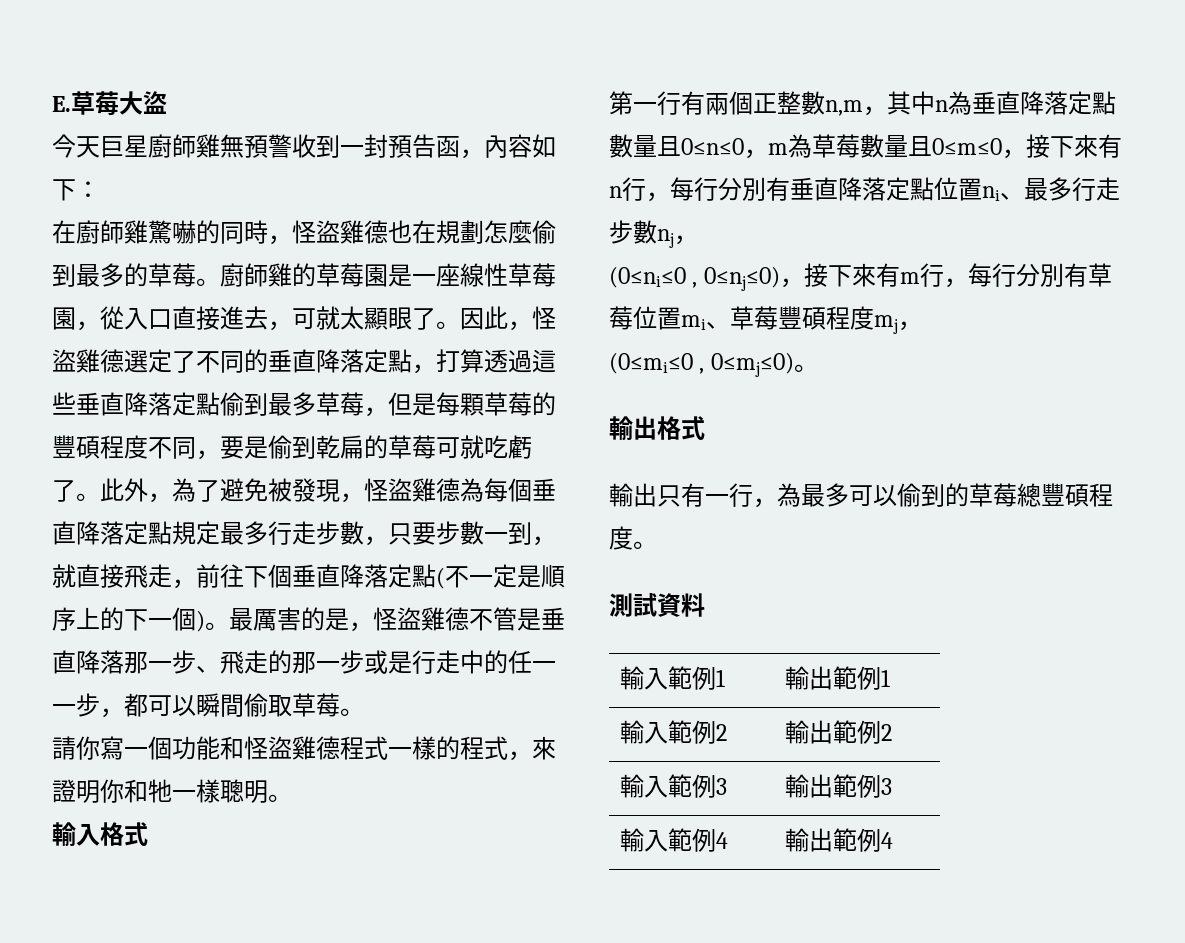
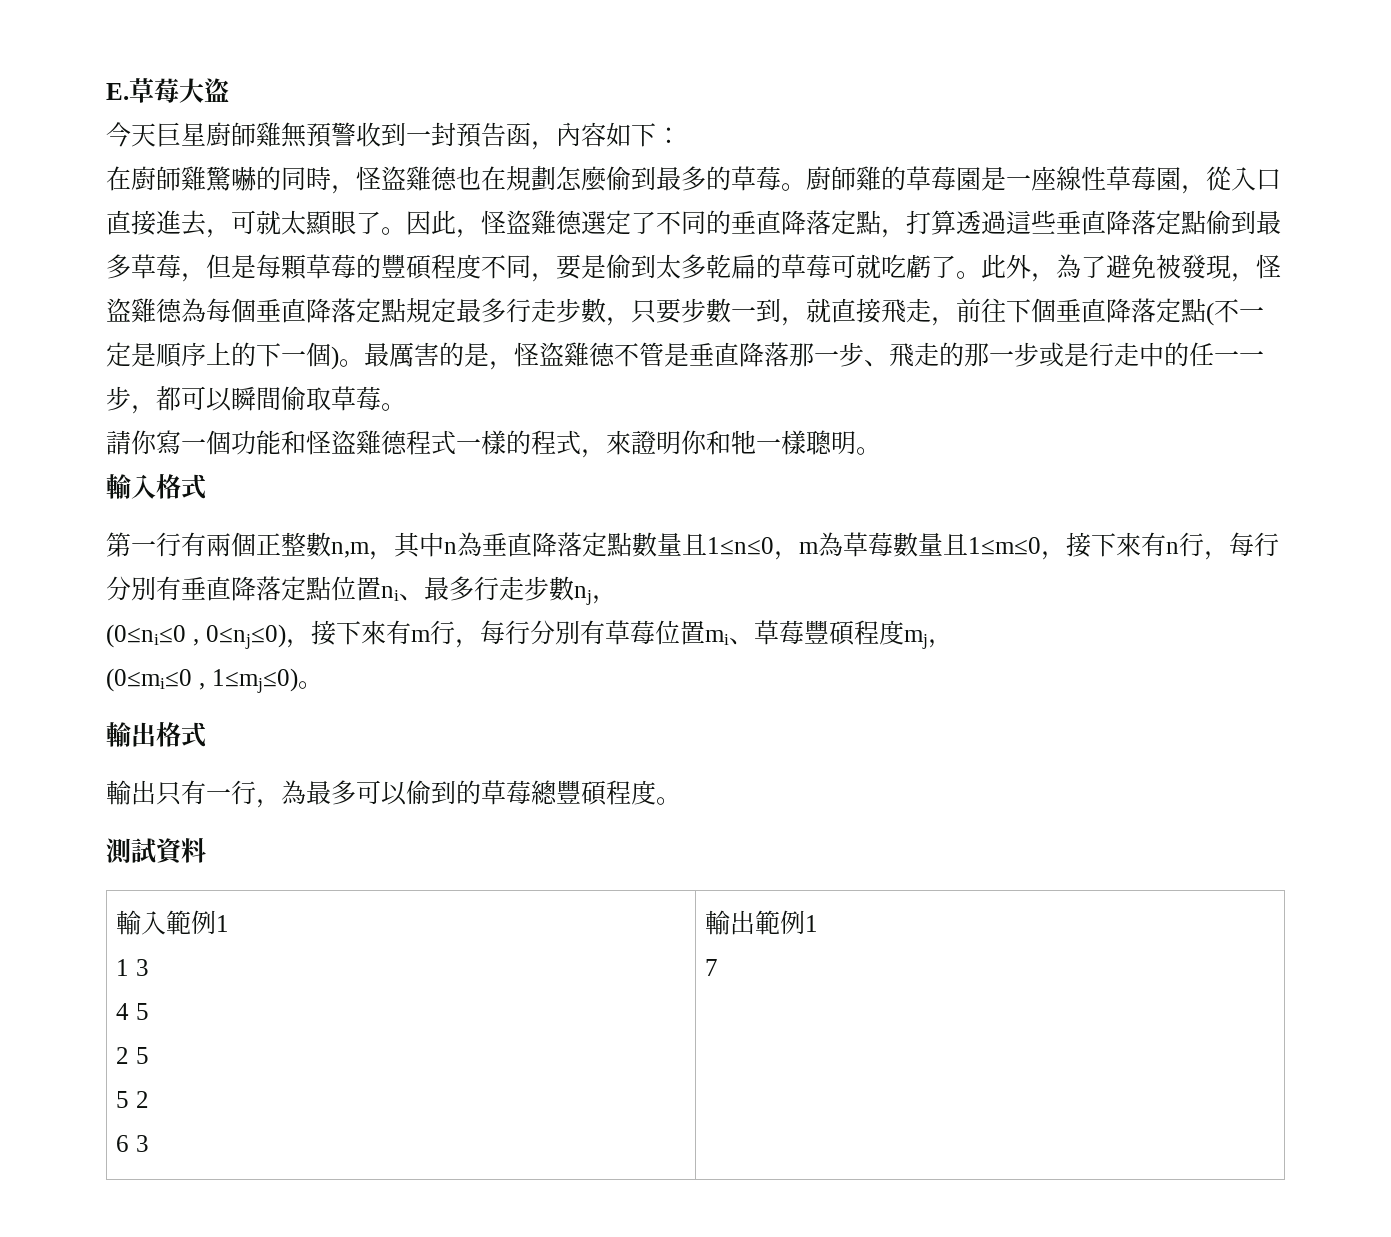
- 因此，怪盜雞德選定了不同的垂直降落定點，打算透過這些垂直降落定點偷到最多草莓，但是每顆草莓的豐碩程度不同，要是偷到乾扁的草莓可就吃虧了。
+ 因此，怪盜雞德選定了不同的垂直降落定點，打算透過這些垂直降落定點偷到最多草莓，但是每顆草莓的豐碩程度不同，要是偷到太多乾扁的草莓可就吃虧了。
- 第一行有兩個正整數n,m，其中n為垂直降落定點數量且0≤n≤0，m為草莓數量且0≤m≤0，接下來有n行，每行分別有垂直降落定點位置ni、最多行走步數nj，
+ 第一行有兩個正整數n,m，其中n為垂直降落定點數量且1≤n≤0，m為草莓數量且1≤m≤0，接下來有n行，每行分別有垂直降落定點位置ni、最多行走步數nj，
- (0≤mi≤0 , 0≤mj≤0)。
+ (0≤mi≤0 , 1≤mj≤0)。
- 輸入範例1 | 輸出範例1
- 輸入範例2 | 輸出範例2
- 輸入範例3 | 輸出範例3
- 輸入範例4 | 輸出範例4
+ 輸入範例1
+ 1 3
+ 4 5
+ 2 5
+ 5 2
+ 6 3 | 輸出範例1
+ 7

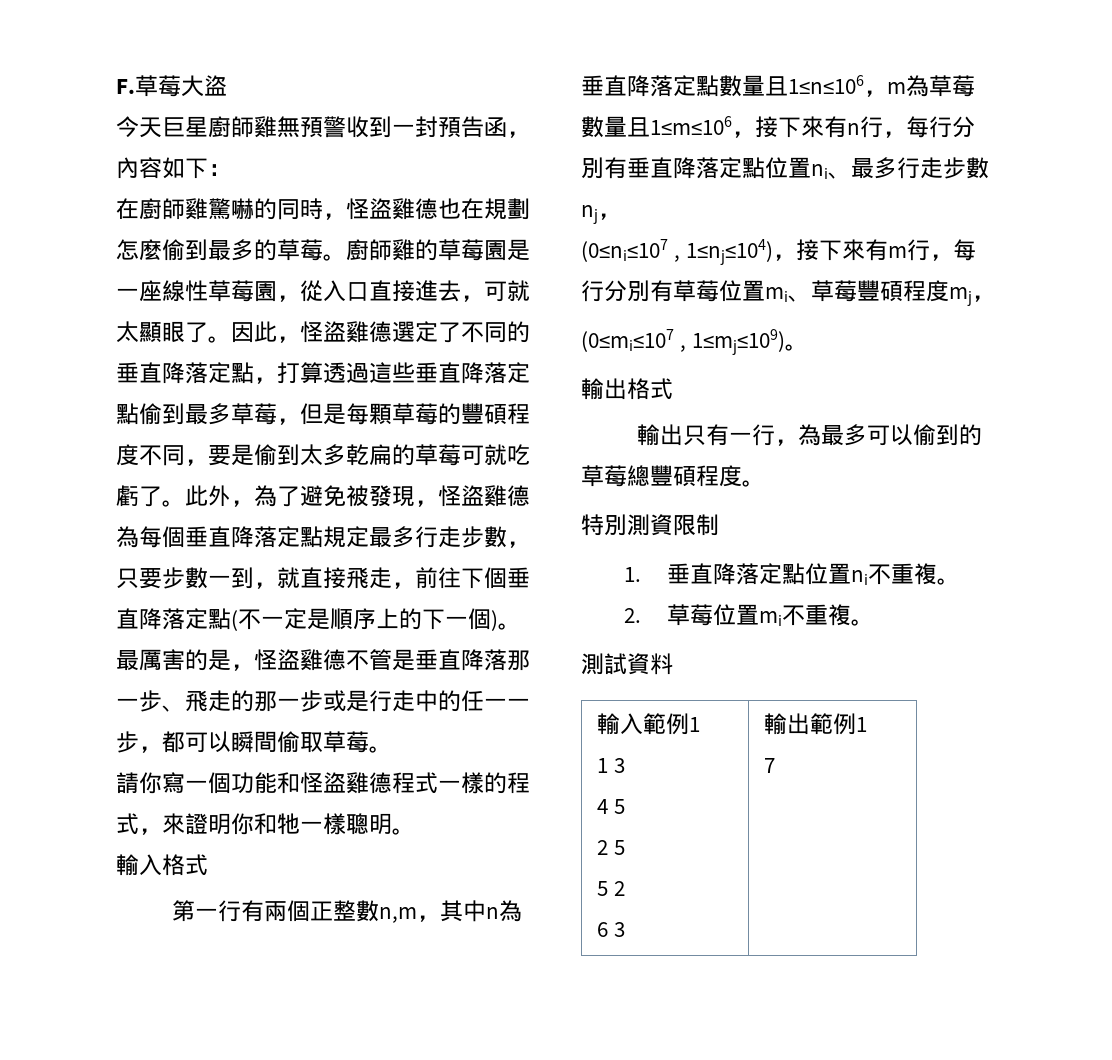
- E.草莓大盜
+ F.草莓大盜
- 第一行有兩個正整數n,m，其中n為垂直降落定點數量且1≤n≤0，m為草莓數量且1≤m≤0，接下來有n行，每行分別有垂直降落定點位置ni、最多行走步數nj，
+ 第一行有兩個正整數n,m，其中n為垂直降落定點數量且1≤n≤106，m為草莓數量且1≤m≤106，接下來有n行，每行分別有垂直降落定點位置ni、最多行走步數nj，
- (0≤ni≤0 , 0≤nj≤0)，接下來有m行，每行分別有草莓位置mi、草莓豐碩程度mj，
+ (0≤ni≤107 , 1≤nj≤104)，接下來有m行，每行分別有草莓位置mi、草莓豐碩程度mj，
- (0≤mi≤0 , 1≤mj≤0)。
+ (0≤mi≤107 , 1≤mj≤109)。
+ 特別測資限制
+ 1.垂直降落定點位置ni不重複。
+ 2.草莓位置mi不重複。

